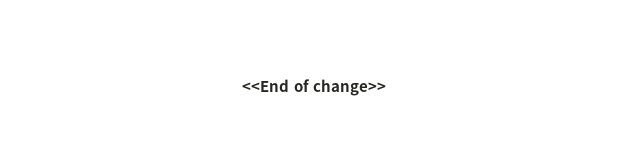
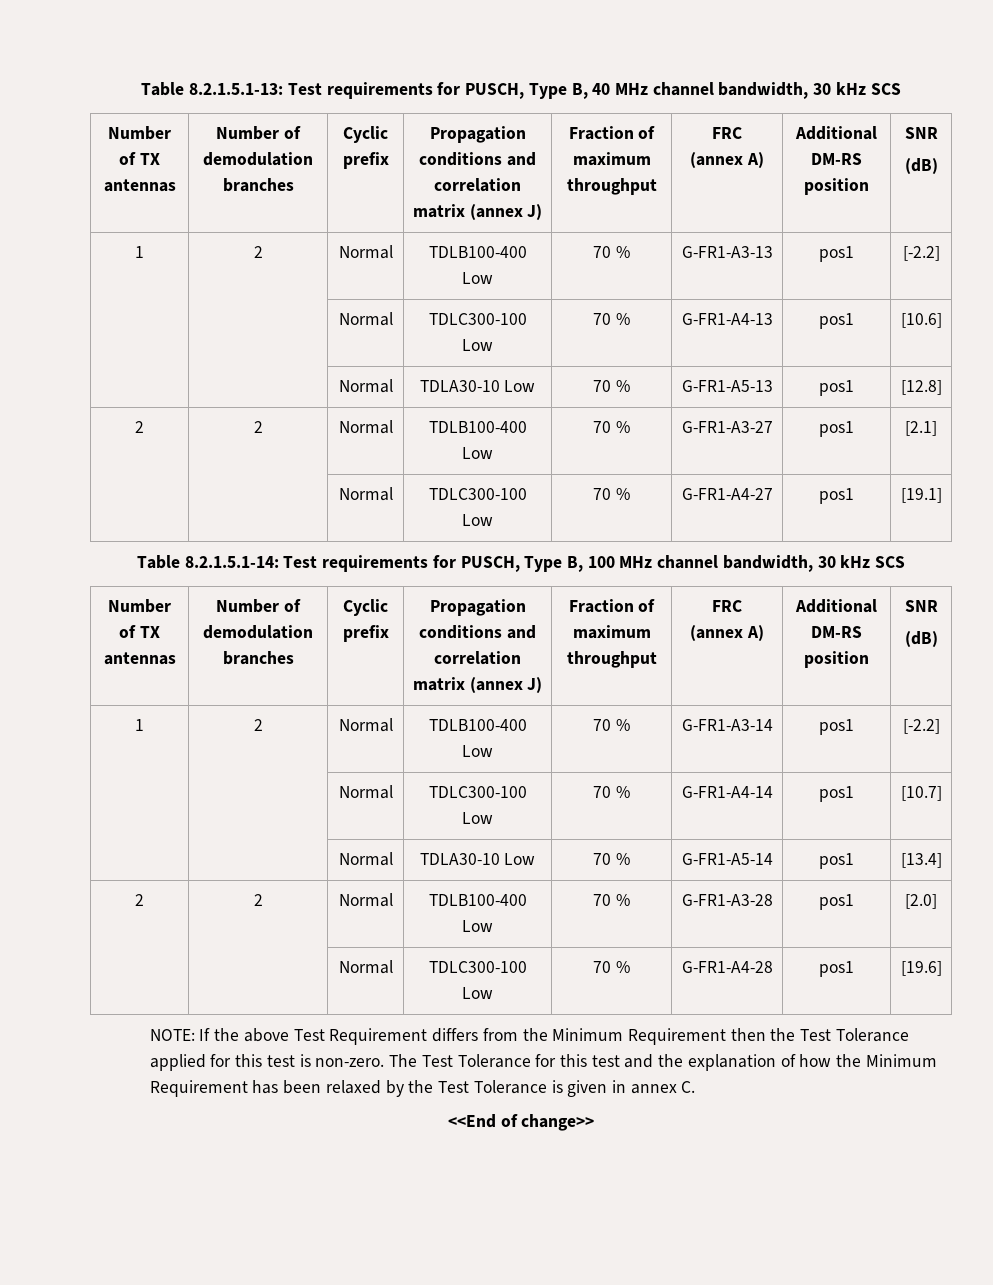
+ Table 8.2.1.5.1-13: Test requirements for PUSCH, Type B, 40 MHz channel bandwidth, 30 kHz SCS
+ Number of TX antennas | Number of demodulation branches | Cyclic prefix | Propagation conditions and correlation matrix (annex J) | Fraction of maximum throughput | FRC
+ (annex A) | Additional DM-RS position | SNR
+ (dB)
+ 1 | 2 | Normal | TDLB100-400 Low | 70 % | G-FR1-A3-13 | pos1 | [-2.2]
+ | | Normal | TDLC300-100 Low | 70 % | G-FR1-A4-13 | pos1 | [10.6]
+ | | Normal | TDLA30-10 Low | 70 % | G-FR1-A5-13 | pos1 | [12.8]
+ 2 | 2 | Normal | TDLB100-400 Low | 70 % | G-FR1-A3-27 | pos1 | [2.1]
+ | | Normal | TDLC300-100 Low | 70 % | G-FR1-A4-27 | pos1 | [19.1]
+ Table 8.2.1.5.1-14: Test requirements for PUSCH, Type B, 100 MHz channel bandwidth, 30 kHz SCS
+ Number of TX antennas | Number of demodulation branches | Cyclic prefix | Propagation conditions and correlation matrix (annex J) | Fraction of maximum throughput | FRC
+ (annex A) | Additional DM-RS position | SNR
+ (dB)
+ 1 | 2 | Normal | TDLB100-400 Low | 70 % | G-FR1-A3-14 | pos1 | [-2.2]
+ | | Normal | TDLC300-100 Low | 70 % | G-FR1-A4-14 | pos1 | [10.7]
+ | | Normal | TDLA30-10 Low | 70 % | G-FR1-A5-14 | pos1 | [13.4]
+ 2 | 2 | Normal | TDLB100-400 Low | 70 % | G-FR1-A3-28 | pos1 | [2.0]
+ | | Normal | TDLC300-100 Low | 70 % | G-FR1-A4-28 | pos1 | [19.6]
+ NOTE: If the above Test Requirement differs from the Minimum Requirement then the Test Tolerance applied for this test is non-zero. The Test Tolerance for this test and the explanation of how the Minimum Requirement has been relaxed by the Test Tolerance is given in annex C.

